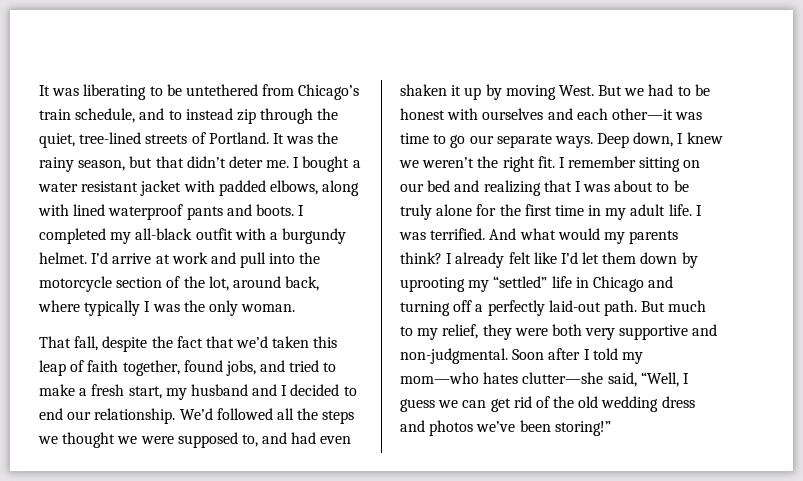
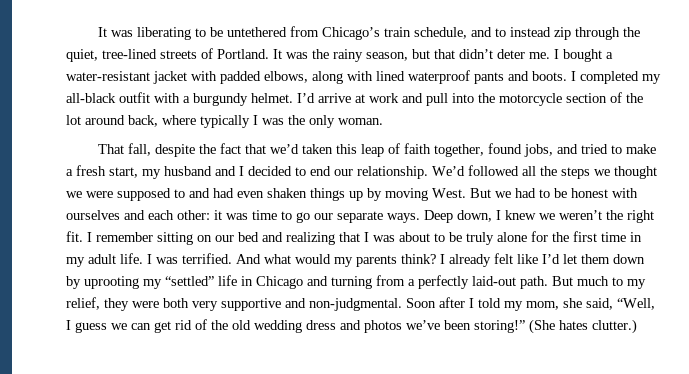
- I bought a water resistant jacket with padded elbows, along with lined waterproof pants and boots.
+ I bought a water-resistant jacket with padded elbows, along with lined waterproof pants and boots.
- I’d arrive at work and pull into the motorcycle section of the lot, around back, where typically I was the only woman.
+ I’d arrive at work and pull into the motorcycle section of the lot around back, where typically I was the only woman.
- We’d followed all the steps we thought we were supposed to, and had even shaken it up by moving West.
+ We’d followed all the steps we thought we were supposed to and had even shaken things up by moving West.
- But we had to be honest with ourselves and each other—it was time to go our separate ways.
+ But we had to be honest with ourselves and each other: it was time to go our separate ways.
- I already felt like I’d let them down by uprooting my “settled” life in Chicago and turning off a perfectly laid-out path.
+ I already felt like I’d let them down by uprooting my “settled” life in Chicago and turning from a perfectly laid-out path.
- Soon after I told my mom—who hates clutter—she said, “Well, I guess we can get rid of the old wedding dress and photos we’ve been storing!”
+ Soon after I told my mom, she said, “Well, I guess we can get rid of the old wedding dress and photos we’ve been storing!”
+ (She hates clutter.)

